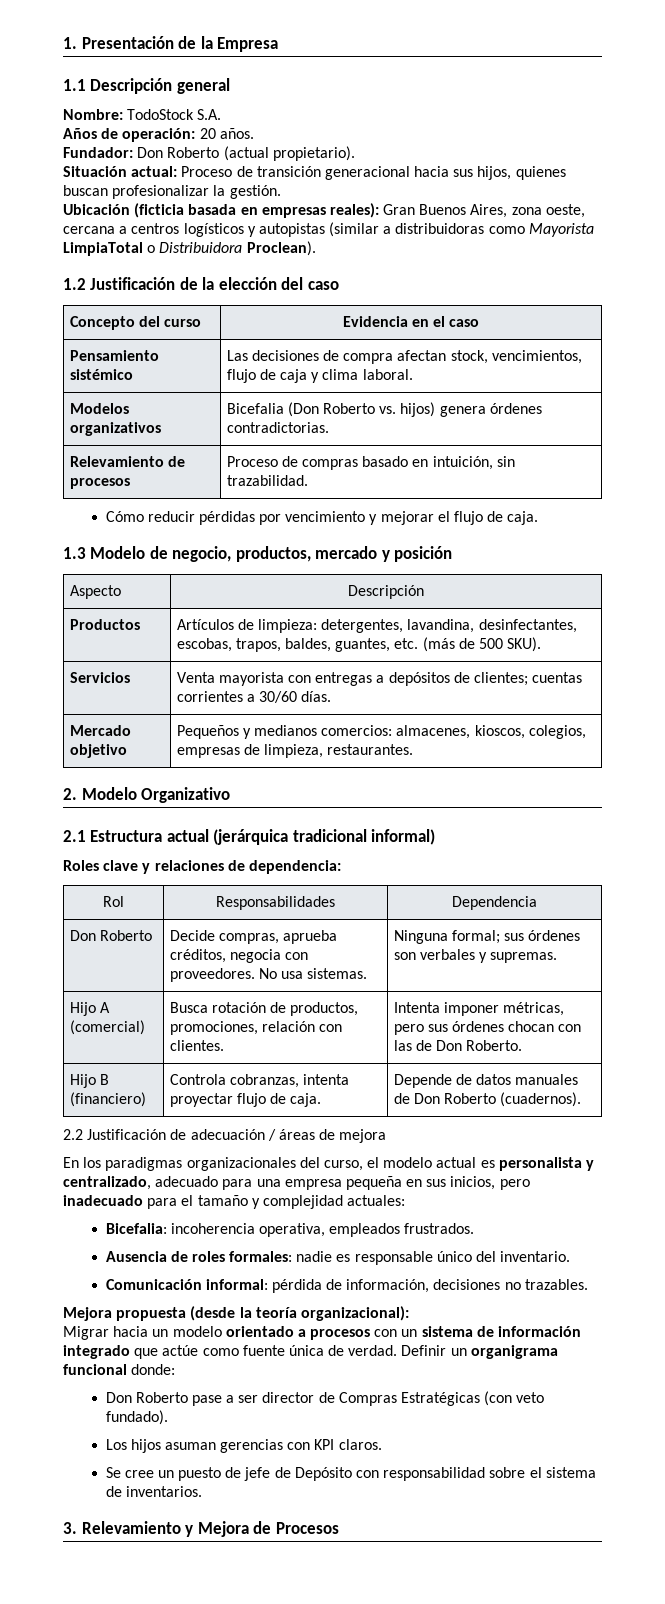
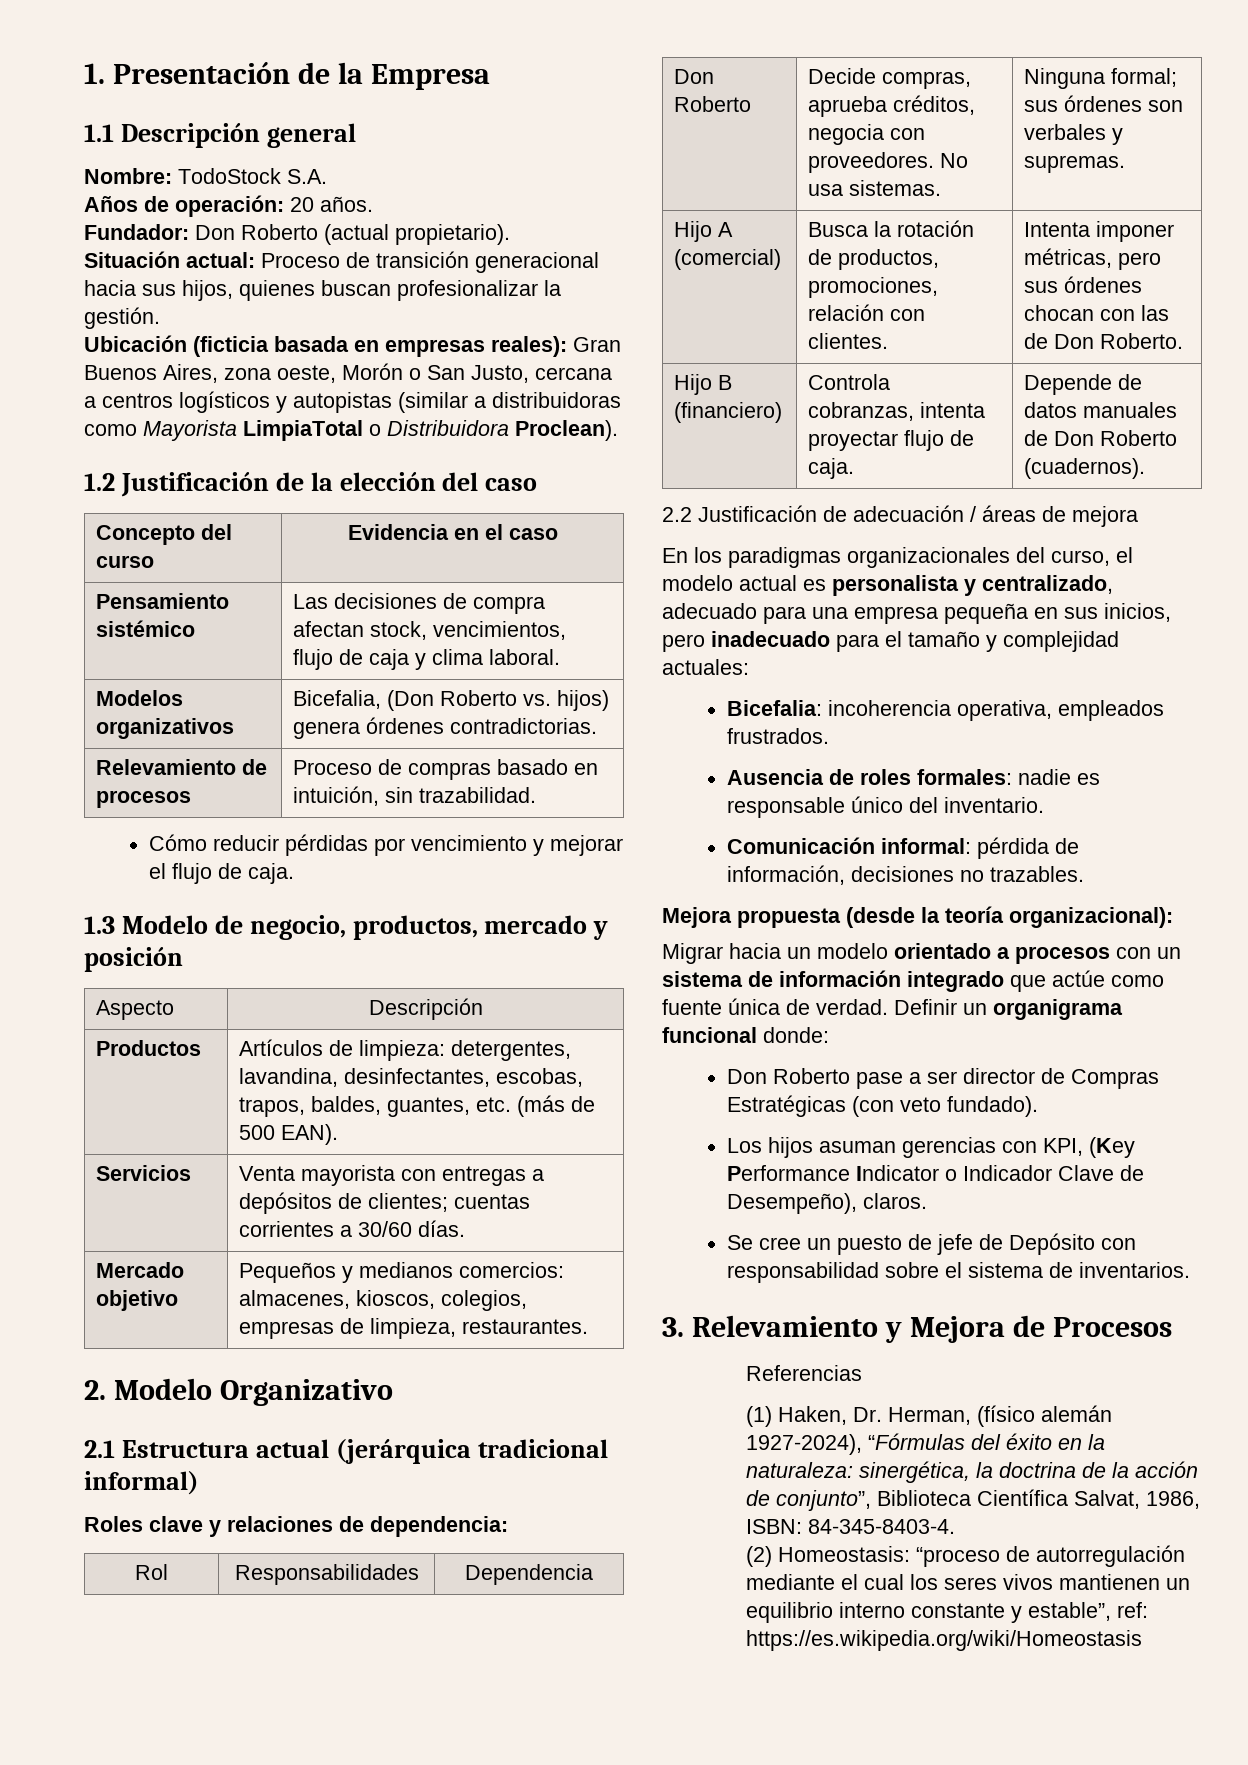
- Ubicación (ficticia basada en empresas reales): Gran Buenos Aires, zona oeste, cercana a centros logísticos y autopistas (similar a distribuidoras como Mayorista LimpiaTotal o Distribuidora Proclean).
+ Ubicación (ficticia basada en empresas reales): Gran Buenos Aires, zona oeste, Morón o San Justo, cercana a centros logísticos y autopistas (similar a distribuidoras como Mayorista LimpiaTotal o Distribuidora Proclean).
- Modelos organizativos | Bicefalia (Don Roberto vs. hijos) genera órdenes contradictorias.
+ Modelos organizativos | Bicefalia, (Don Roberto vs. hijos) genera órdenes contradictorias.
- Productos | Artículos de limpieza: detergentes, lavandina, desinfectantes, escobas, trapos, baldes, guantes, etc. (más de 500 SKU).
+ Productos | Artículos de limpieza: detergentes, lavandina, desinfectantes, escobas, trapos, baldes, guantes, etc. (más de 500 EAN).
- Hijo A (comercial) | Busca rotación de productos, promociones, relación con clientes. | Intenta imponer métricas, pero sus órdenes chocan con las de Don Roberto.
+ Hijo A (comercial) | Busca la rotación de productos, promociones, relación con clientes. | Intenta imponer métricas, pero sus órdenes chocan con las de Don Roberto.
- Los hijos asuman gerencias con KPI claros.
+ Los hijos asuman gerencias con KPI, (Key Performance Indicator o Indicador Clave de Desempeño), claros.
+ Referencias
+ (1) Haken, Dr. Herman, (físico alemán 1927-2024), “Fórmulas del éxito en la naturaleza: sinergética, la doctrina de la acción de conjunto”, Biblioteca Científica Salvat, 1986, ISBN: 84-345-8403-4.
+ (2) Homeostasis: “proceso de autorregulación mediante el cual los seres vivos mantienen un equilibrio interno constante y estable”, ref: https://es.wikipedia.org/wiki/Homeostasis

